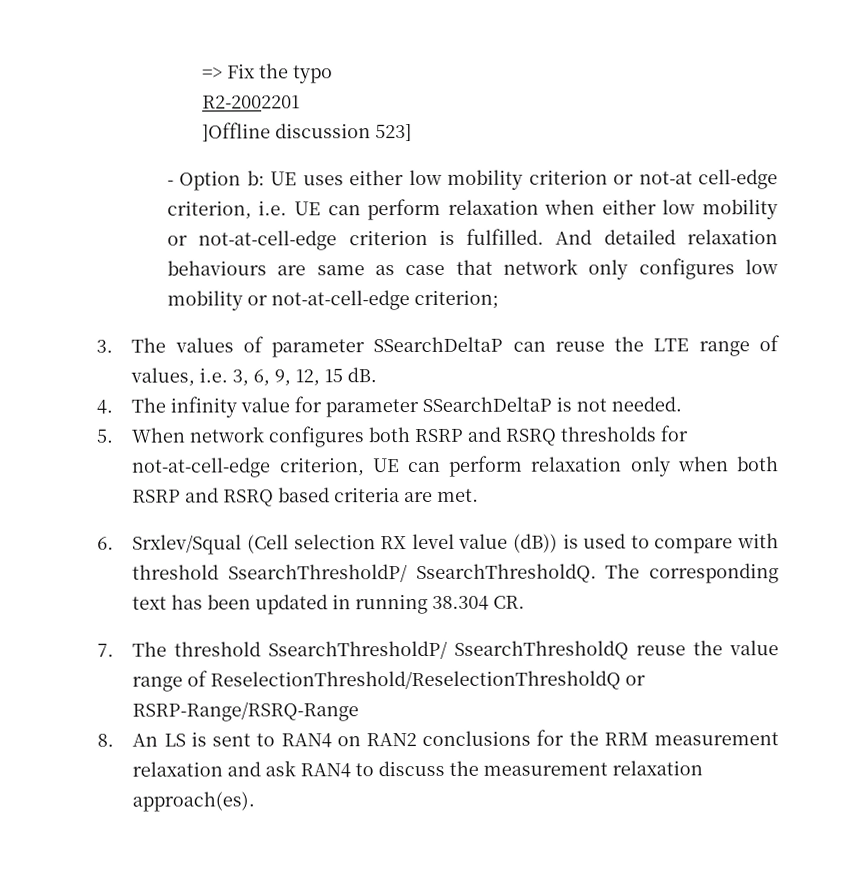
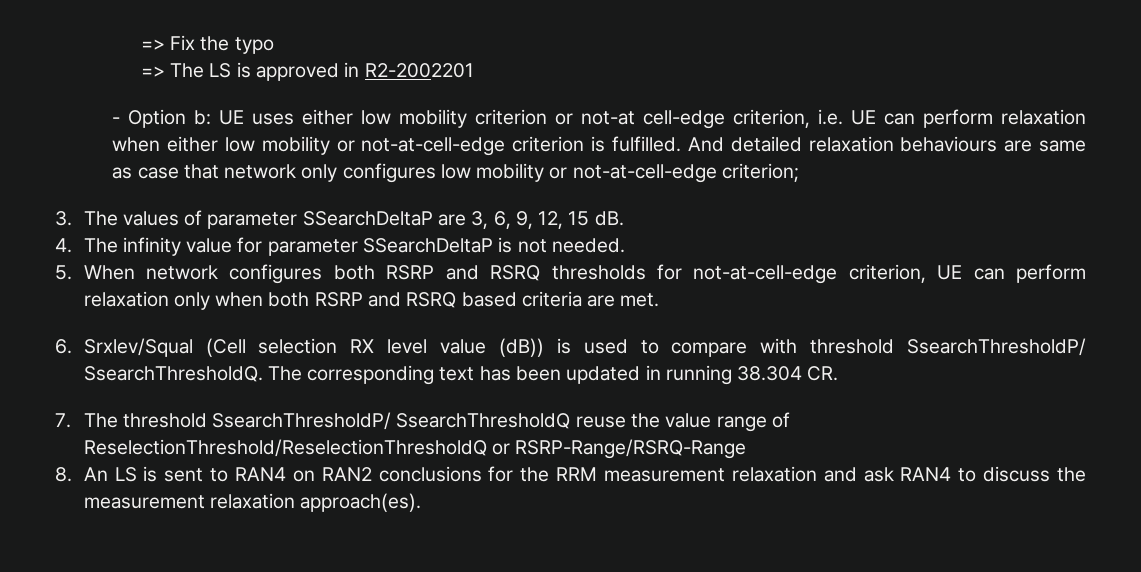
- R2-2002201
- ]Offline discussion 523]
+ => The LS is approved in R2-2002201
- 3. The values of parameter SSearchDeltaP can reuse the LTE range of values, i.e. 3, 6, 9, 12, 15 dB.
+ 3. The values of parameter SSearchDeltaP are 3, 6, 9, 12, 15 dB.

